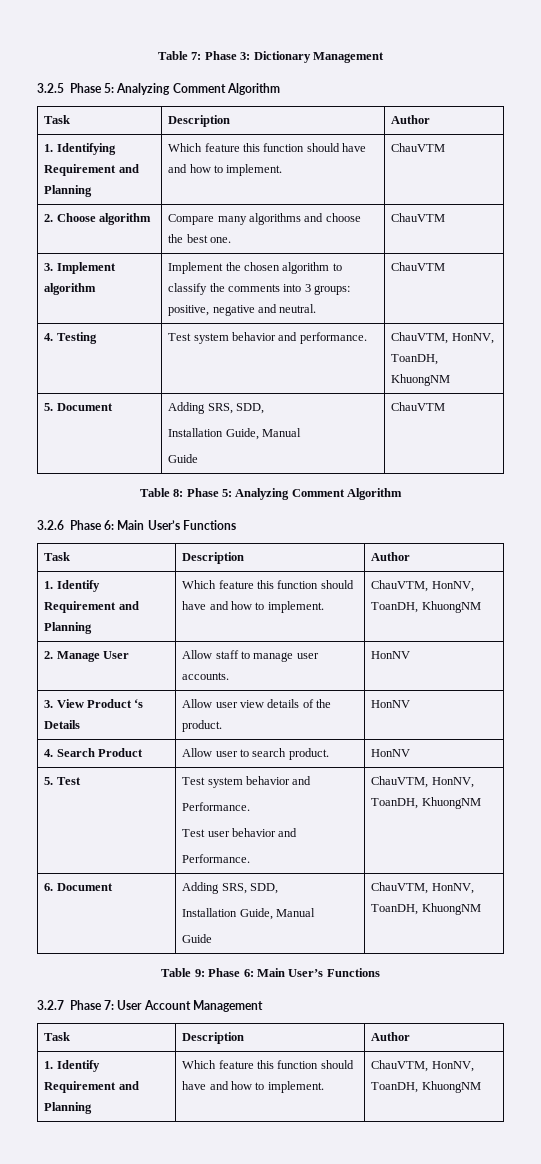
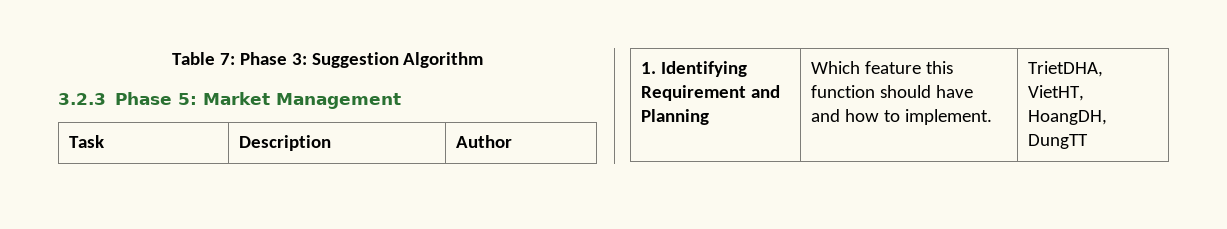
- Table 7: Phase 3: Dictionary Management
- 3.2.5 Phase 5: Analyzing Comment Algorithm
+ Table 7: Phase 3: Suggestion Algorithm
+ 3.2.3 Phase 5: Market Management
- 1. Identifying Requirement and Planning | Which feature this function should have and how to implement. | ChauVTM
- 2. Choose algorithm | Compare many algorithms and choose the best one. | ChauVTM
- 3. Implement algorithm | Implement the chosen algorithm to classify the comments into 3 groups: positive, negative and neutral. | ChauVTM
- 4. Testing | Test system behavior and performance. | ChauVTM, HonNV, ToanDH, KhuongNM
- 5. Document | Adding SRS, SDD,
- Installation Guide, Manual
- Guide | ChauVTM
- Table 8: Phase 5: Analyzing Comment Algorithm
- 3.2.6 Phase 6: Main User’s Functions
- Task | Description | Author
- 1. Identify Requirement and Planning | Which feature this function should have and how to implement. | ChauVTM, HonNV, ToanDH, KhuongNM
- 2. Manage User | Allow staff to manage user accounts. | HonNV
- 3. View Product ‘s Details | Allow user view details of the product. | HonNV
- 4. Search Product | Allow user to search product. | HonNV
- 5. Test | Test system behavior and
- Performance.
- Test user behavior and
- Performance. | ChauVTM, HonNV, ToanDH, KhuongNM
- 6. Document | Adding SRS, SDD,
- Installation Guide, Manual
- Guide | ChauVTM, HonNV, ToanDH, KhuongNM
- Table 9: Phase 6: Main User’s Functions
- 3.2.7 Phase 7: User Account Management
- Task | Description | Author
- 1. Identify Requirement and Planning | Which feature this function should have and how to implement. | ChauVTM, HonNV, ToanDH, KhuongNM
+ 1. Identifying Requirement and Planning | Which feature this function should have and how to implement. | TrietDHA, VietHT, HoangDH, DungTT

